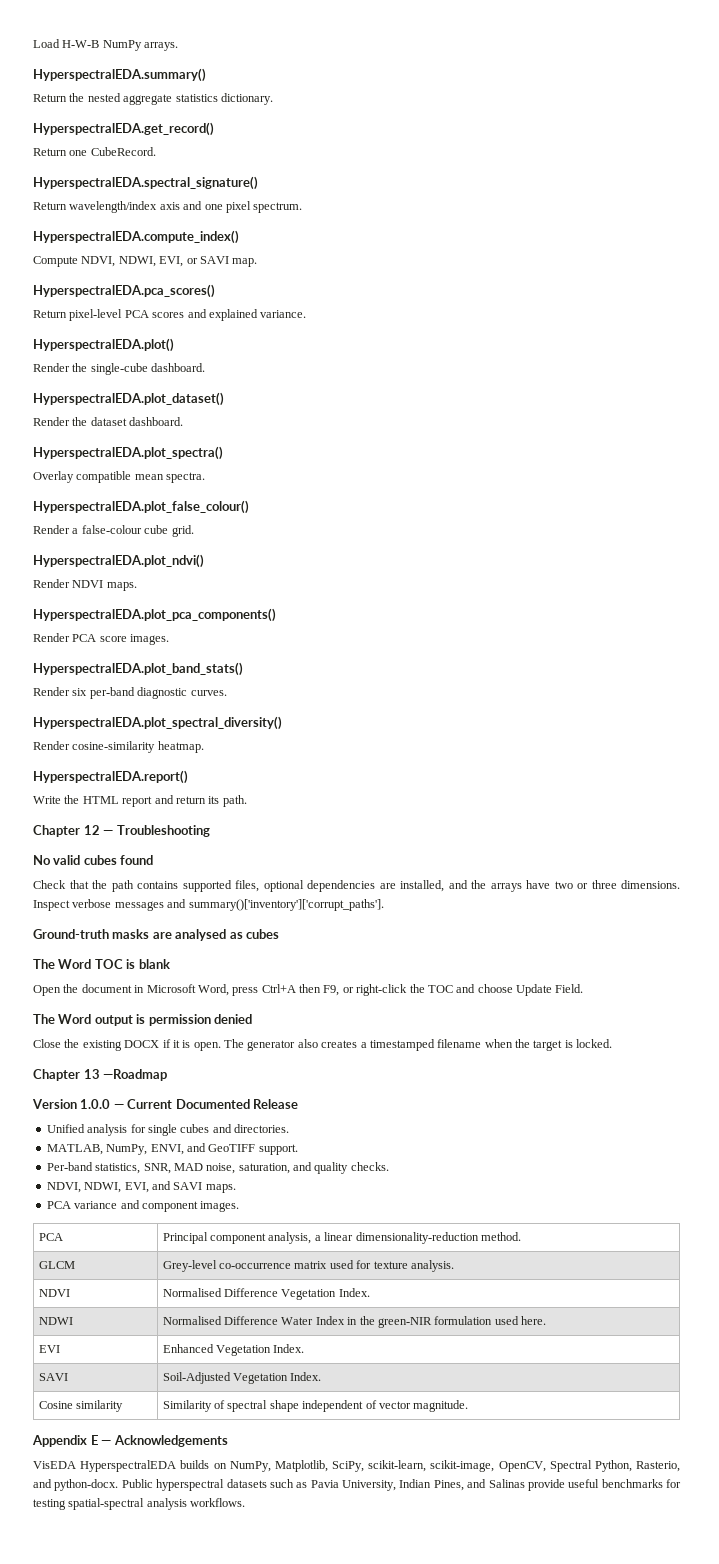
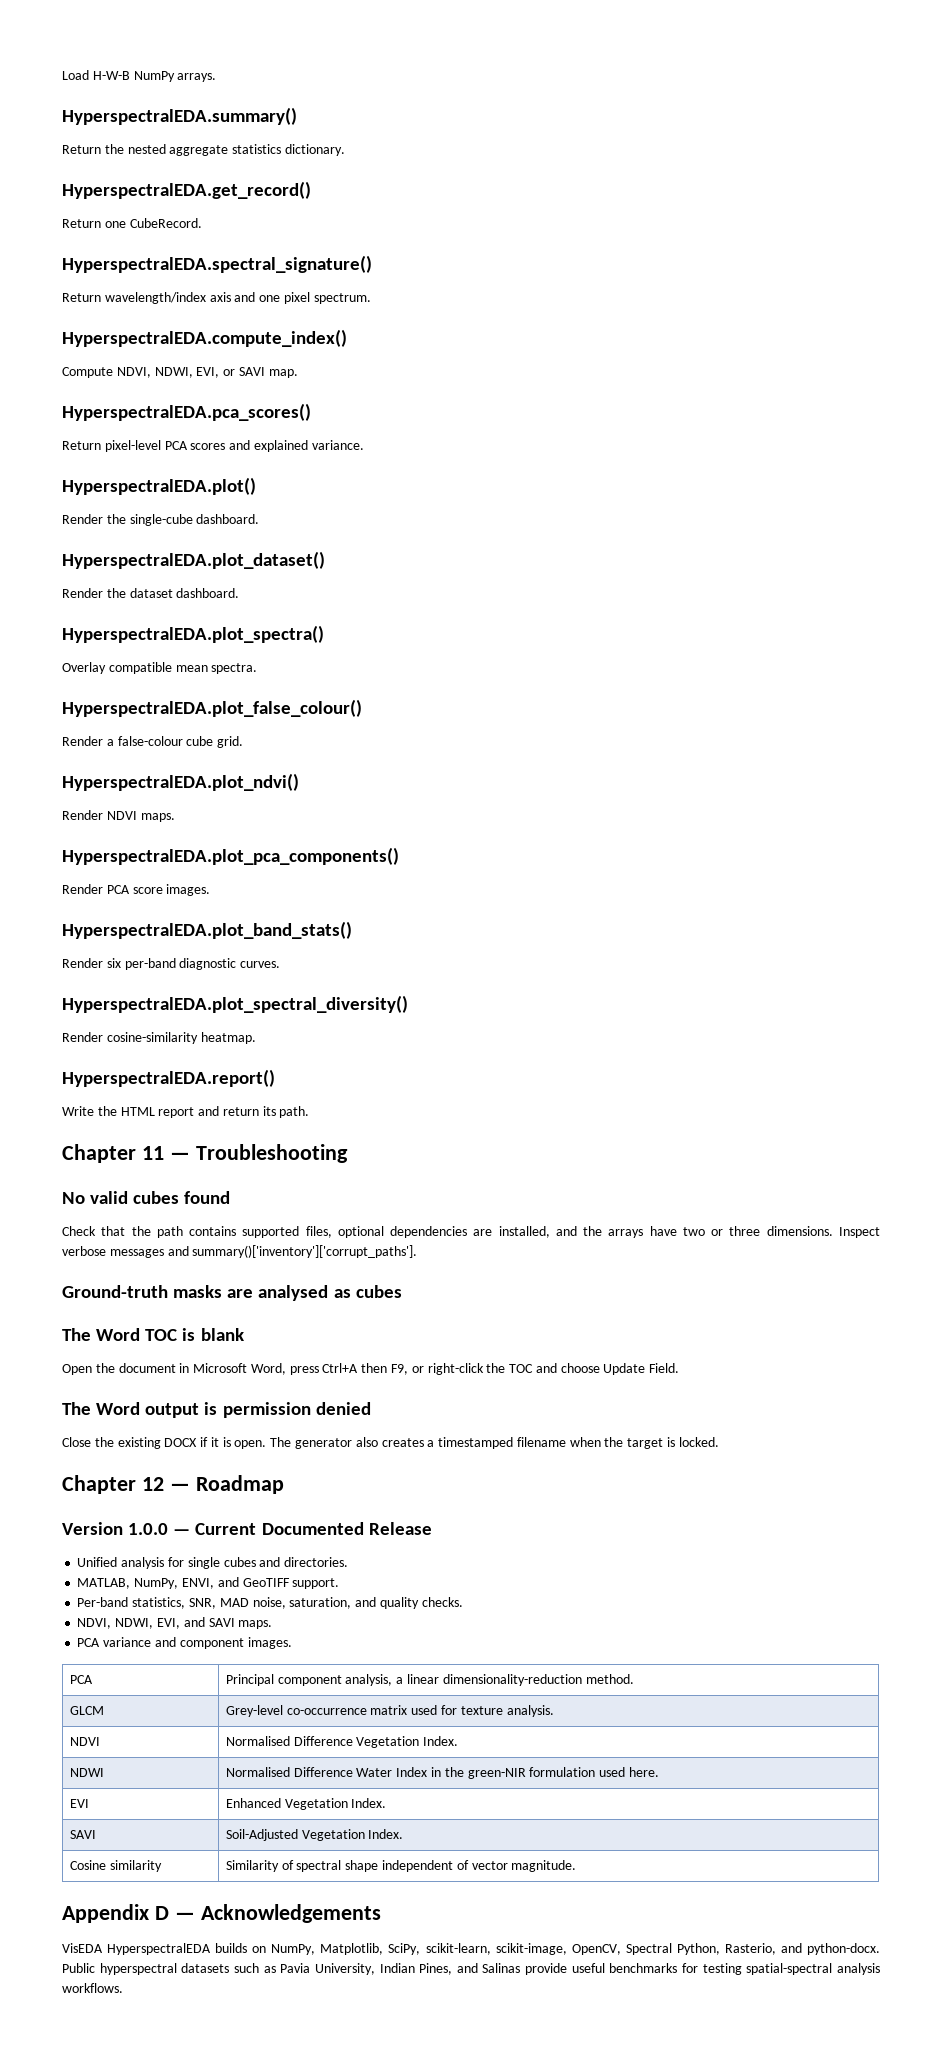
- Chapter 12 — Troubleshooting
+ Chapter 11 — Troubleshooting
- Chapter 13 —Roadmap
+ Chapter 12 — Roadmap
- Appendix E — Acknowledgements
+ Appendix D — Acknowledgements

